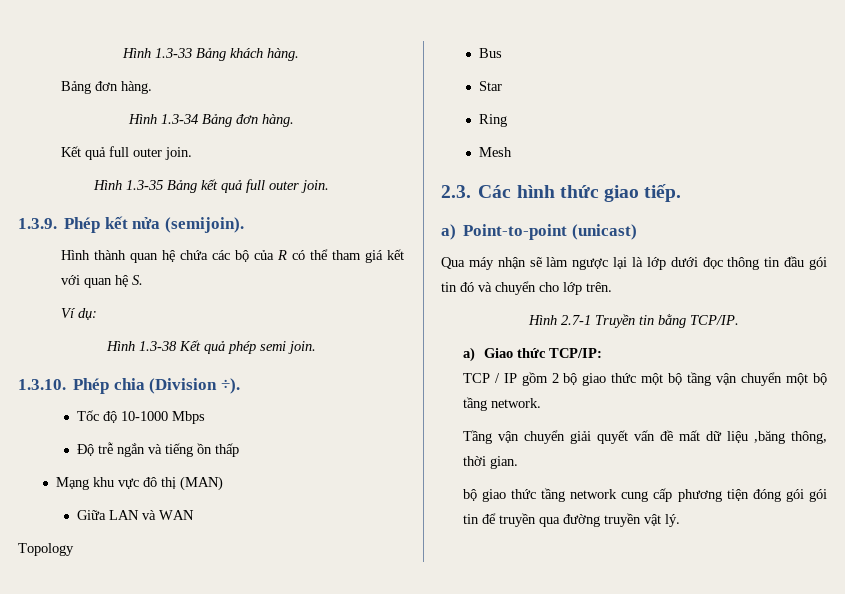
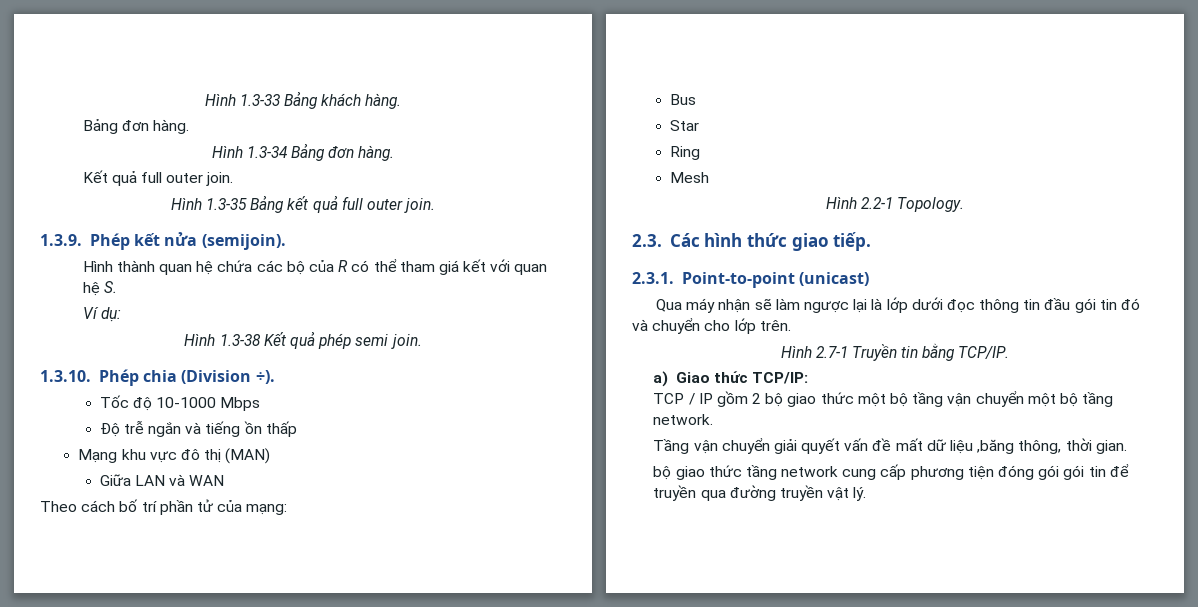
- Topology
+ Theo cách bố trí phần tử của mạng:
+ Hình 2.2-1 Topology.
- a) Point-to-point (unicast)
+ 2.3.1. Point-to-point (unicast)

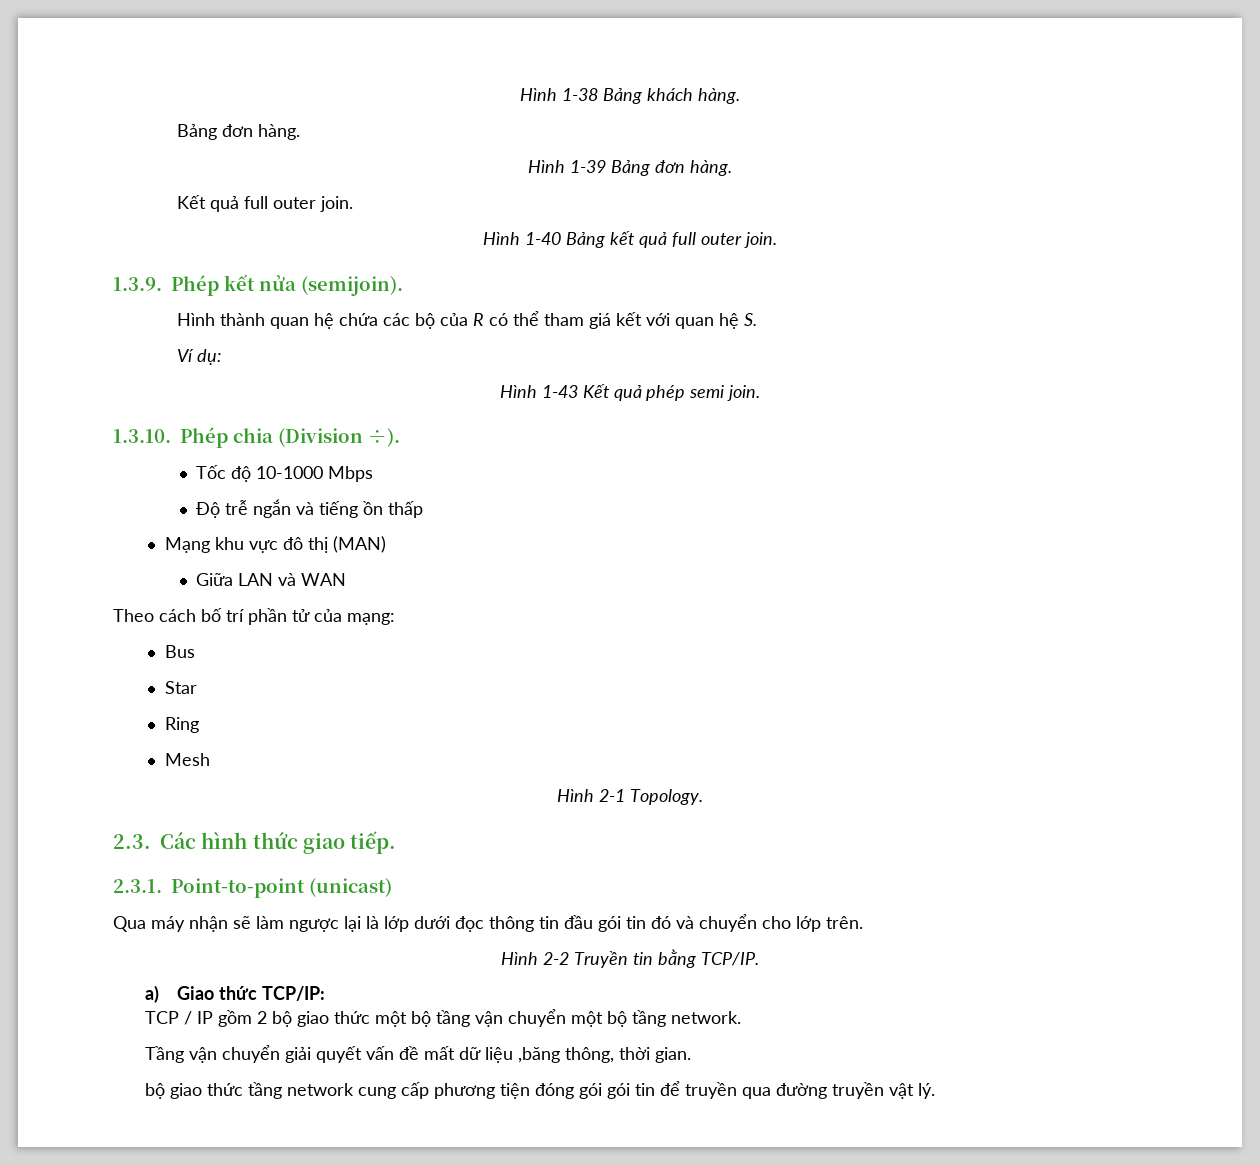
- Hình 1.3-33 Bảng khách hàng.
+ Hình 1-38 Bảng khách hàng.
- Hình 1.3-34 Bảng đơn hàng.
+ Hình 1-39 Bảng đơn hàng.
- Hình 1.3-35 Bảng kết quả full outer join.
+ Hình 1-40 Bảng kết quả full outer join.
- Hình 1.3-38 Kết quả phép semi join.
+ Hình 1-43 Kết quả phép semi join.
- Hình 2.2-1 Topology.
+ Hình 2-1 Topology.
- Hình 2.7-1 Truyền tin bằng TCP/IP.
+ Hình 2-2 Truyền tin bằng TCP/IP.

